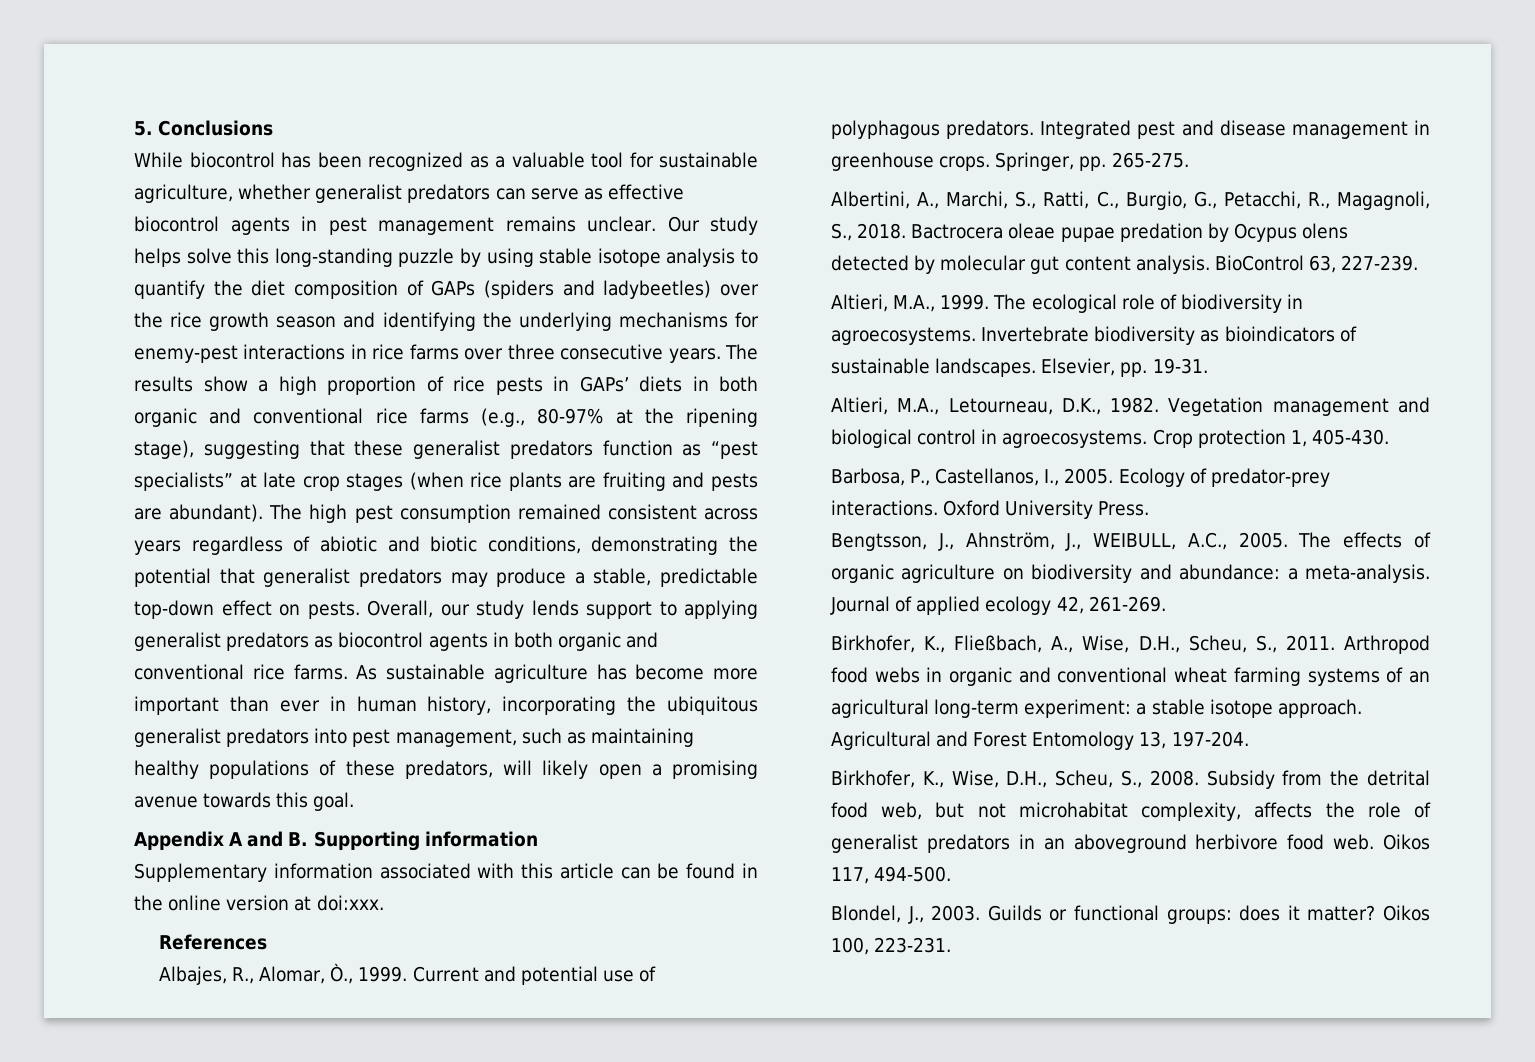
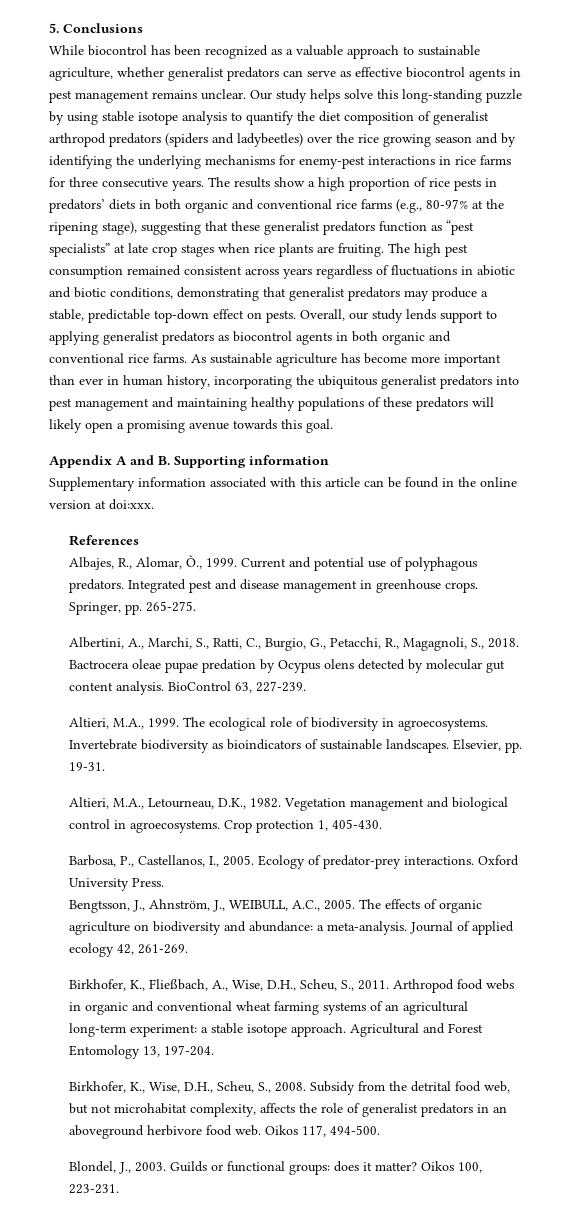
- While biocontrol has been recognized as a valuable tool for sustainable agriculture, whether generalist predators can serve as effective biocontrol agents in pest management remains unclear.
+ While biocontrol has been recognized as a valuable approach to sustainable agriculture, whether generalist predators can serve as effective biocontrol agents in pest management remains unclear.
- Our study helps solve this long-standing puzzle by using stable isotope analysis to quantify the diet composition of GAPs (spiders and ladybeetles) over the rice growth season and identifying the underlying mechanisms for enemy-pest interactions in rice farms over three consecutive years.
+ Our study helps solve this long-standing puzzle by using stable isotope analysis to quantify the diet composition of generalist arthropod predators (spiders and ladybeetles) over the rice growing season and by identifying the underlying mechanisms for enemy-pest interactions in rice farms for three consecutive years.
- The results show a high proportion of rice pests in GAPs’ diets in both organic and conventional rice farms (e.g., 80-97% at the ripening stage), suggesting that these generalist predators function as “pest specialists” at late crop stages (when rice plants are fruiting and pests are abundant).
+ The results show a high proportion of rice pests in predators’ diets in both organic and conventional rice farms (e.g., 80-97% at the ripening stage), suggesting that these generalist predators function as “pest specialists” at late crop stages when rice plants are fruiting.
- The high pest consumption remained consistent across years regardless of abiotic and biotic conditions, demonstrating the potential that generalist predators may produce a stable, predictable top-down effect on pests.
+ The high pest consumption remained consistent across years regardless of fluctuations in abiotic and biotic conditions, demonstrating that generalist predators may produce a stable, predictable top-down effect on pests.
- As sustainable agriculture has become more important than ever in human history, incorporating the ubiquitous generalist predators into pest management, such as maintaining healthy populations of these predators, will likely open a promising avenue towards this goal.
+ As sustainable agriculture has become more important than ever in human history, incorporating the ubiquitous generalist predators into pest management and maintaining healthy populations of these predators will likely open a promising avenue towards this goal.

